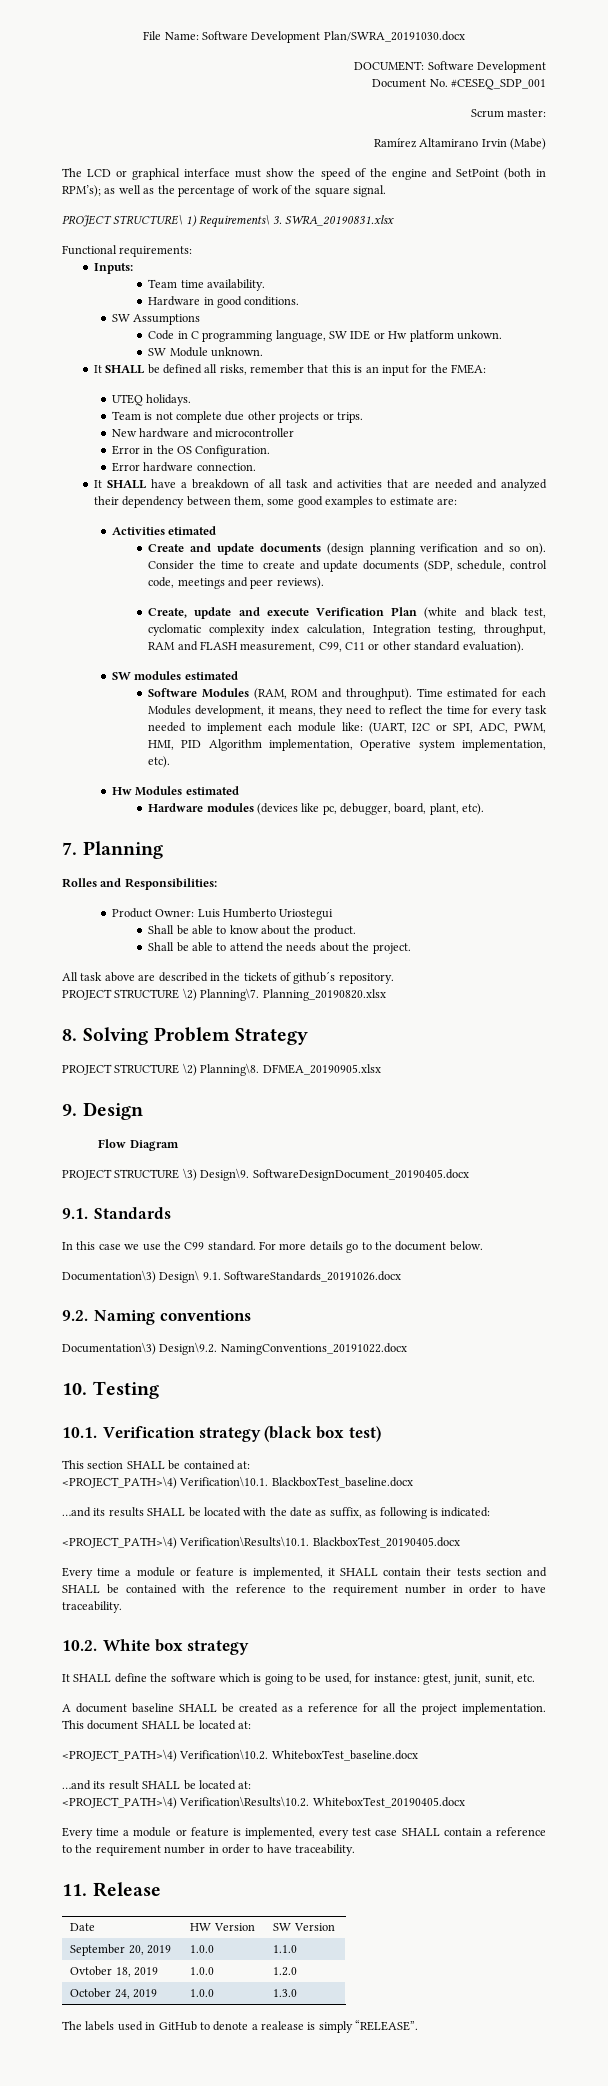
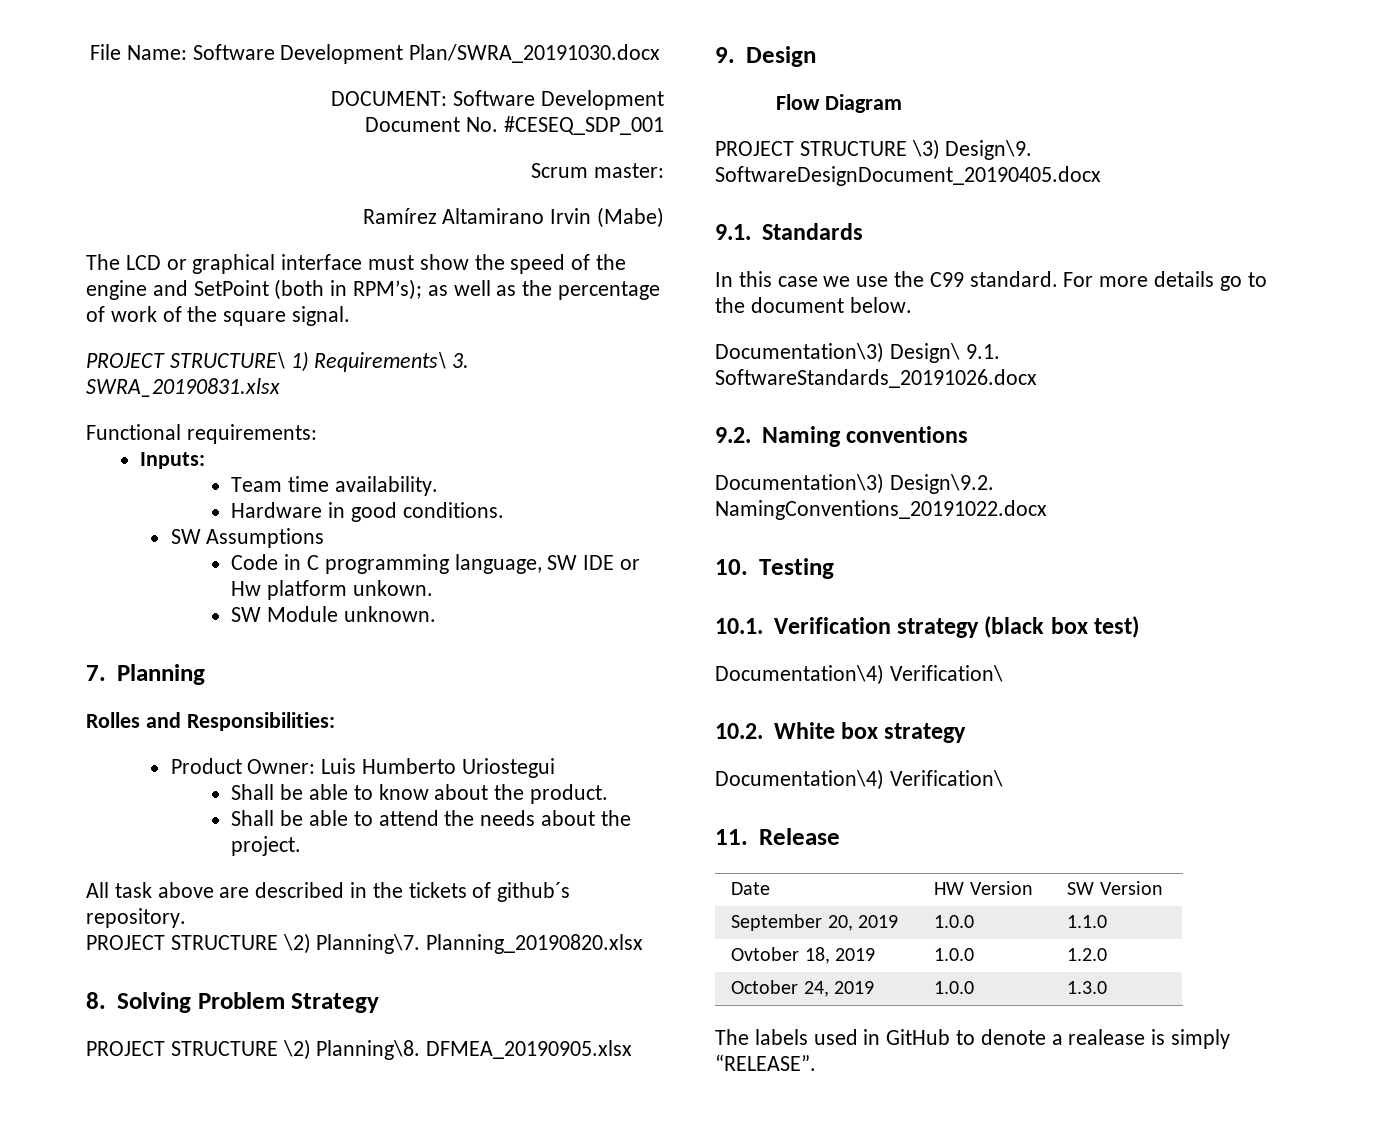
- It SHALL be defined all risks, remember that this is an input for the FMEA:
- UTEQ holidays.
- Team is not complete due other projects or trips.
- New hardware and microcontroller
- Error in the OS Configuration.
- Error hardware connection.
- It SHALL have a breakdown of all task and activities that are needed and analyzed their dependency between them, some good examples to estimate are:
- Activities etimated
- Create and update documents (design planning verification and so on). Consider the time to create and update documents (SDP, schedule, control code, meetings and peer reviews).
- Create, update and execute Verification Plan (white and black test, cyclomatic complexity index calculation, Integration testing, throughput, RAM and FLASH measurement, C99, C11 or other standard evaluation).
- SW modules estimated
- Software Modules (RAM, ROM and throughput). Time estimated for each Modules development, it means, they need to reflect the time for every task needed to implement each module like: (UART, I2C or SPI, ADC, PWM, HMI, PID Algorithm implementation, Operative system implementation, etc).
- Hw Modules estimated
- Hardware modules (devices like pc, debugger, board, plant, etc).
  10.1. Verification strategy (black box test)
- This section SHALL be contained at:
- <PROJECT_PATH>\4) Verification\10.1. BlackboxTest_baseline.docx
- …and its results SHALL be located with the date as suffix, as following is indicated:
- <PROJECT_PATH>\4) Verification\Results\10.1. BlackboxTest_20190405.docx
- Every time a module or feature is implemented, it SHALL contain their tests section and SHALL be contained with the reference to the requirement number in order to have traceability.
+ Documentation\4) Verification\
  10.2. White box strategy
- It SHALL define the software which is going to be used, for instance: gtest, junit, sunit, etc.
- A document baseline SHALL be created as a reference for all the project implementation. This document SHALL be located at:
- <PROJECT_PATH>\4) Verification\10.2. WhiteboxTest_baseline.docx
- …and its result SHALL be located at:
- <PROJECT_PATH>\4) Verification\Results\10.2. WhiteboxTest_20190405.docx
- Every time a module or feature is implemented, every test case SHALL contain a reference to the requirement number in order to have traceability.
+ Documentation\4) Verification\

